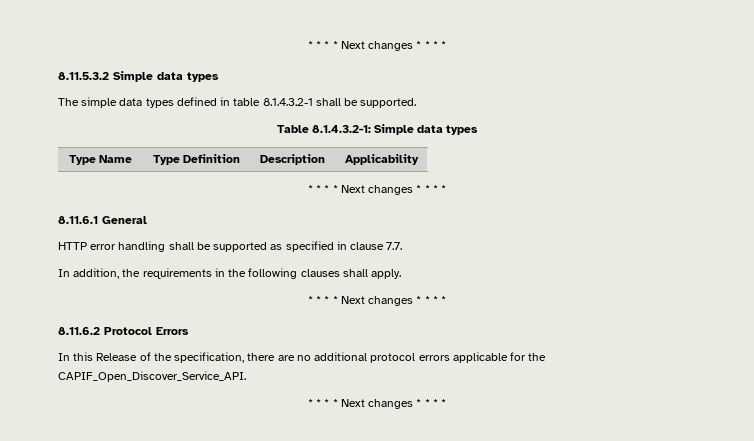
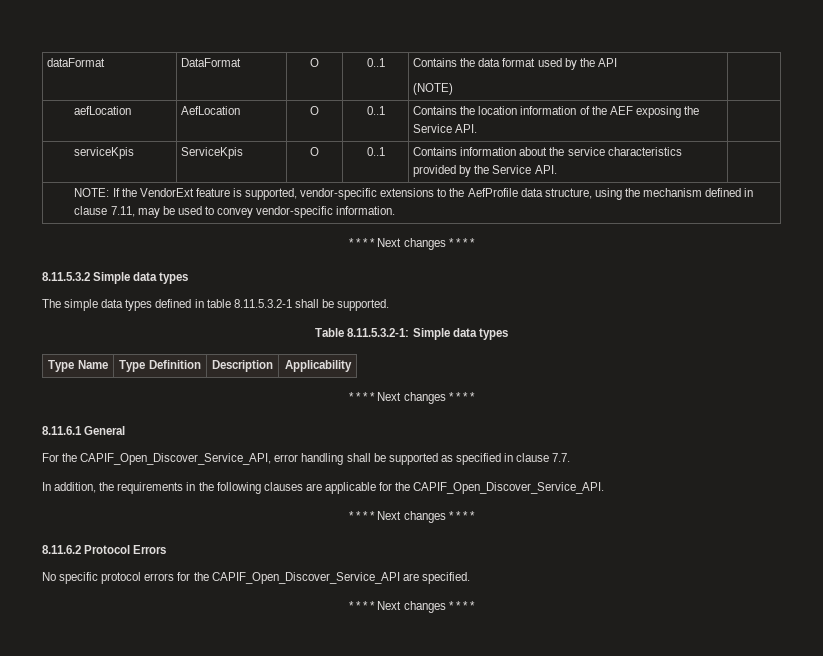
+ dataFormat | DataFormat | O | 0..1 | Contains the data format used by the API
+ (NOTE) |
+ aefLocation | AefLocation | O | 0..1 | Contains the location information of the AEF exposing the Service API. |
+ serviceKpis | ServiceKpis | O | 0..1 | Contains information about the service characteristics provided by the Service API. |
+ NOTE: If the VendorExt feature is supported, vendor-specific extensions to the AefProfile data structure, using the mechanism defined in clause 7.11, may be used to convey vendor-specific information.
- The simple data types defined in table 8.1.4.3.2-1 shall be supported.
+ The simple data types defined in table 8.11.5.3.2-1 shall be supported.
- Table 8.1.4.3.2-1: Simple data types
+ Table 8.11.5.3.2-1: Simple data types
- HTTP error handling shall be supported as specified in clause 7.7.
+ For the CAPIF_Open_Discover_Service_API, error handling shall be supported as specified in clause 7.7.
- In addition, the requirements in the following clauses shall apply.
+ In addition, the requirements in the following clauses are applicable for the CAPIF_Open_Discover_Service_API.
- In this Release of the specification, there are no additional protocol errors applicable for the CAPIF_Open_Discover_Service_API.
+ No specific protocol errors for the CAPIF_Open_Discover_Service_API are specified.

